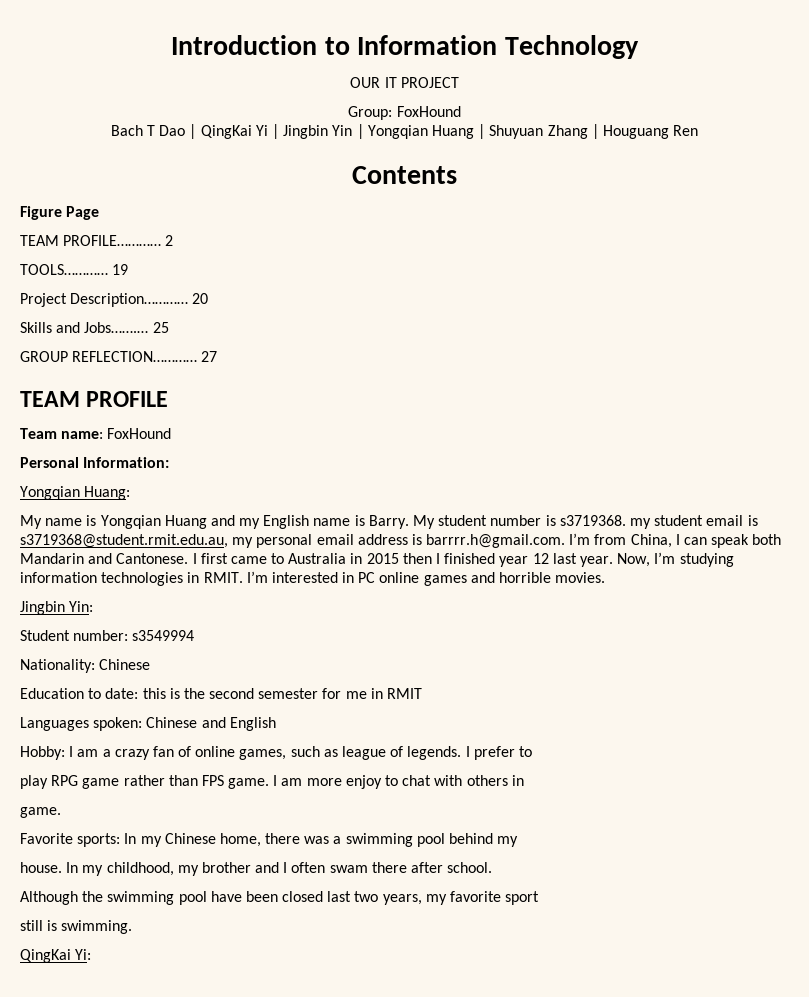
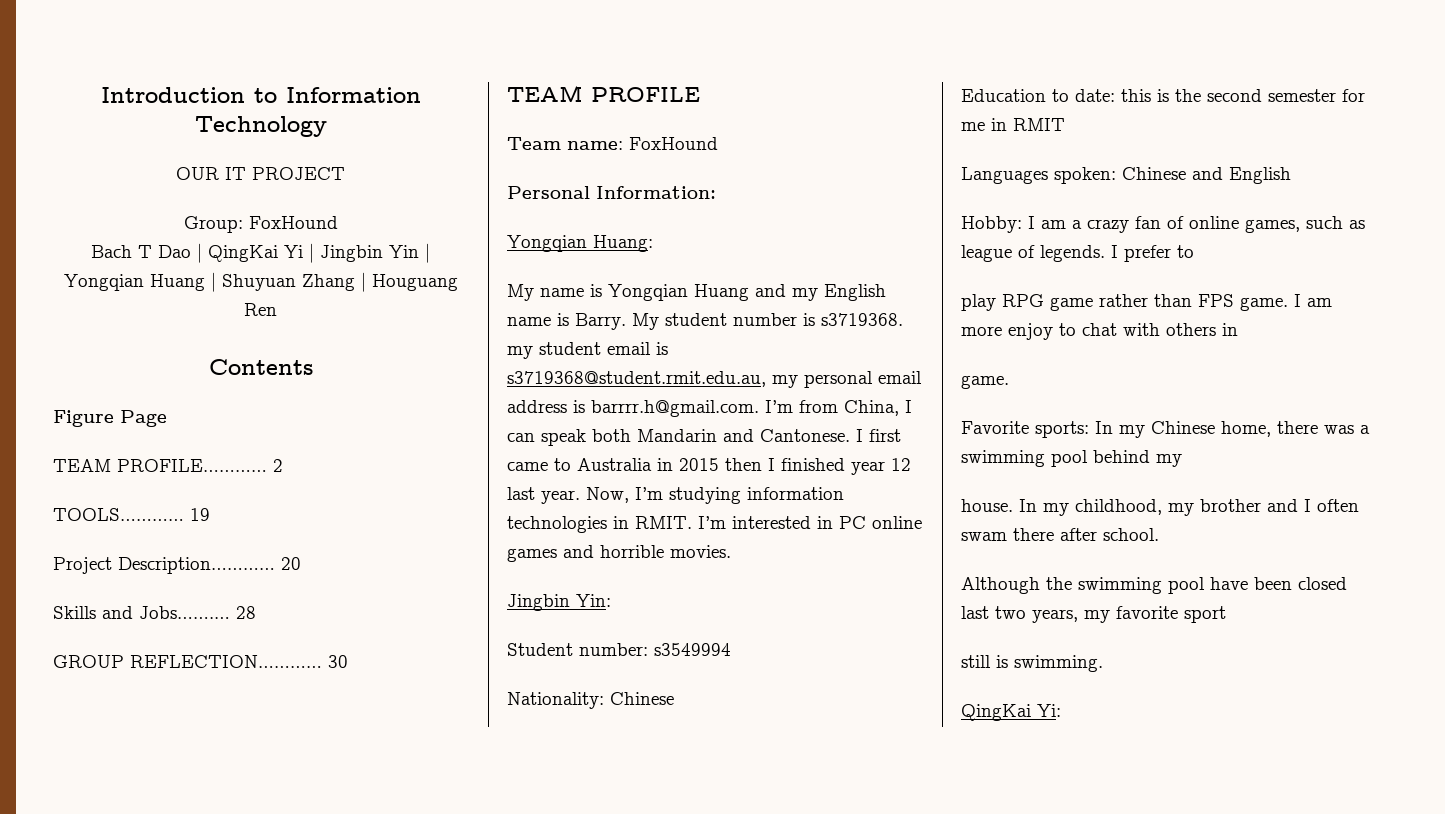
- 25
+ 28
- 27
+ 30

